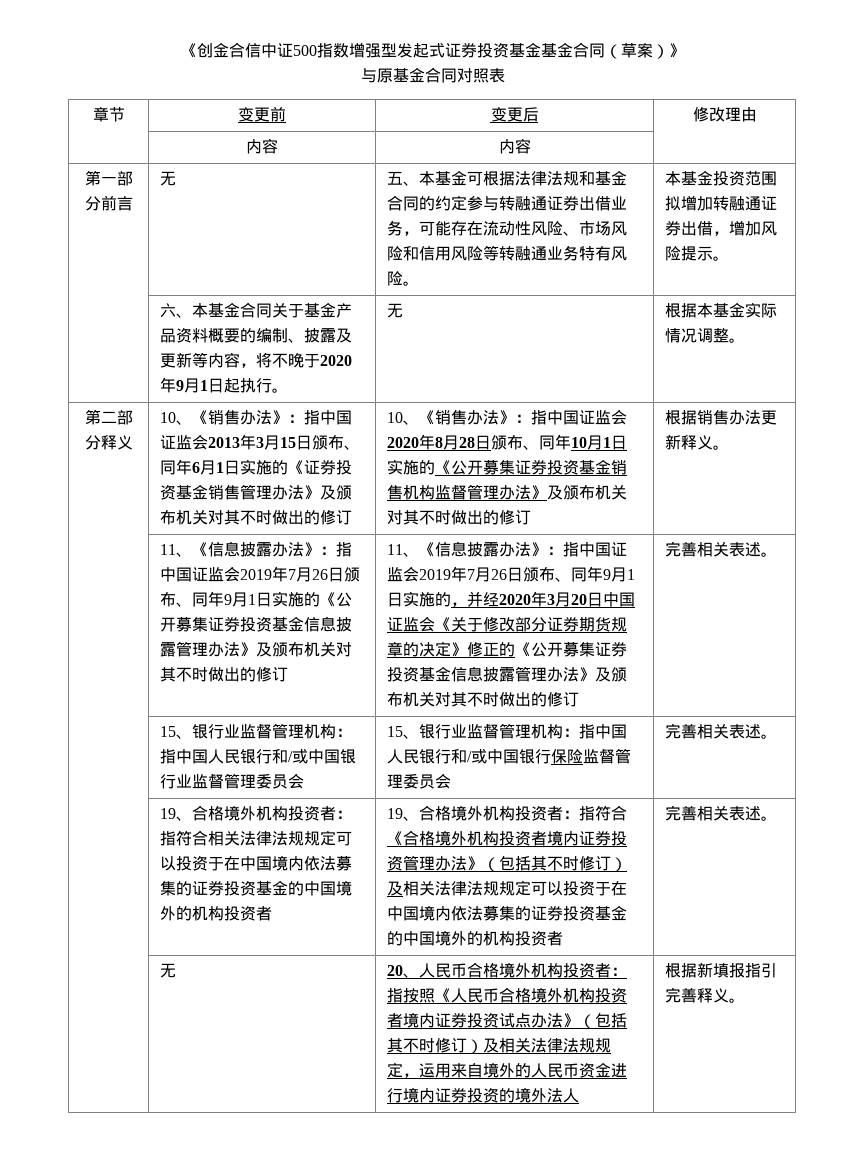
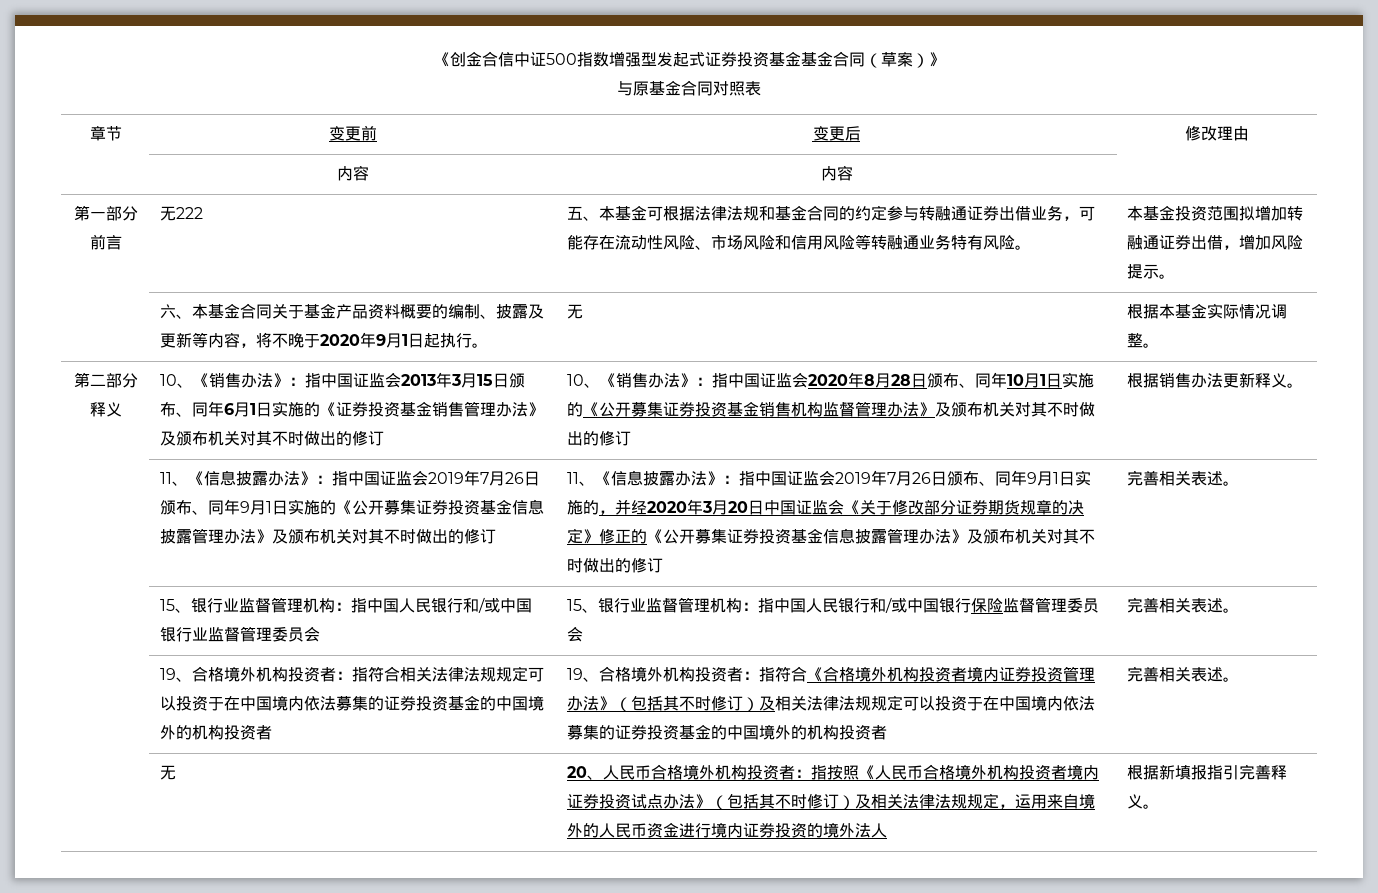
- 第一部分前言 | 无
+ 第一部分前言 | 无222

